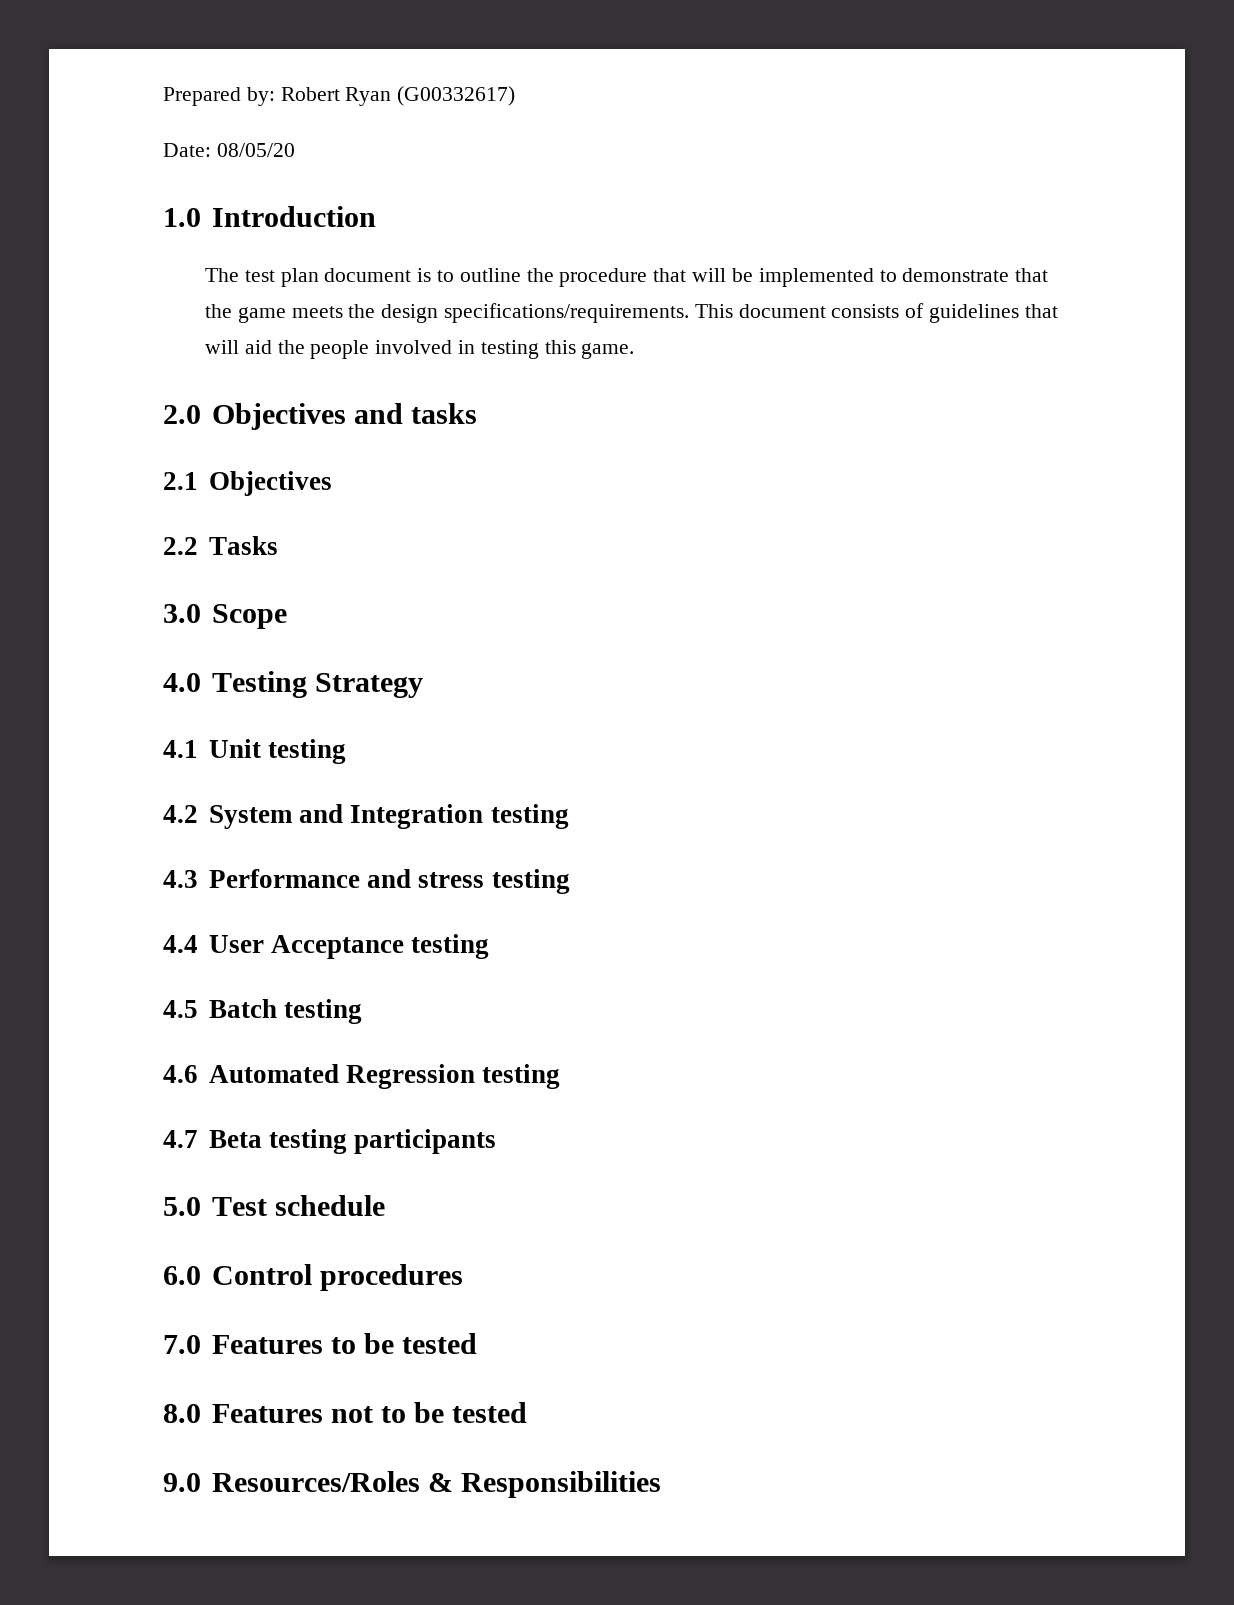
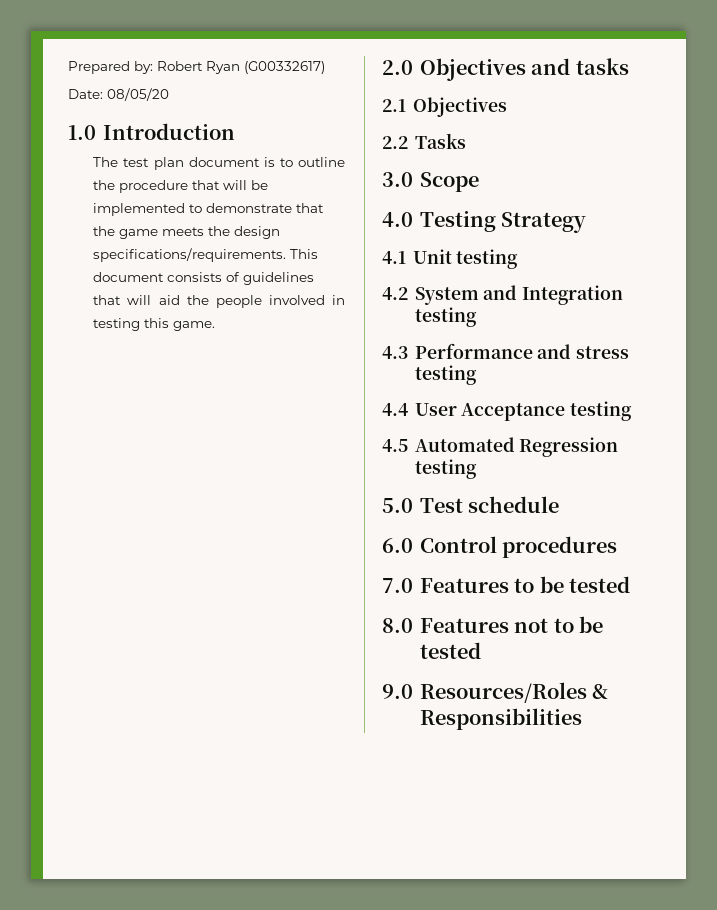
- 4.5 Batch testing
- 4.6 Automated Regression testing
+ 4.5 Automated Regression testing
- 4.7 Beta testing participants

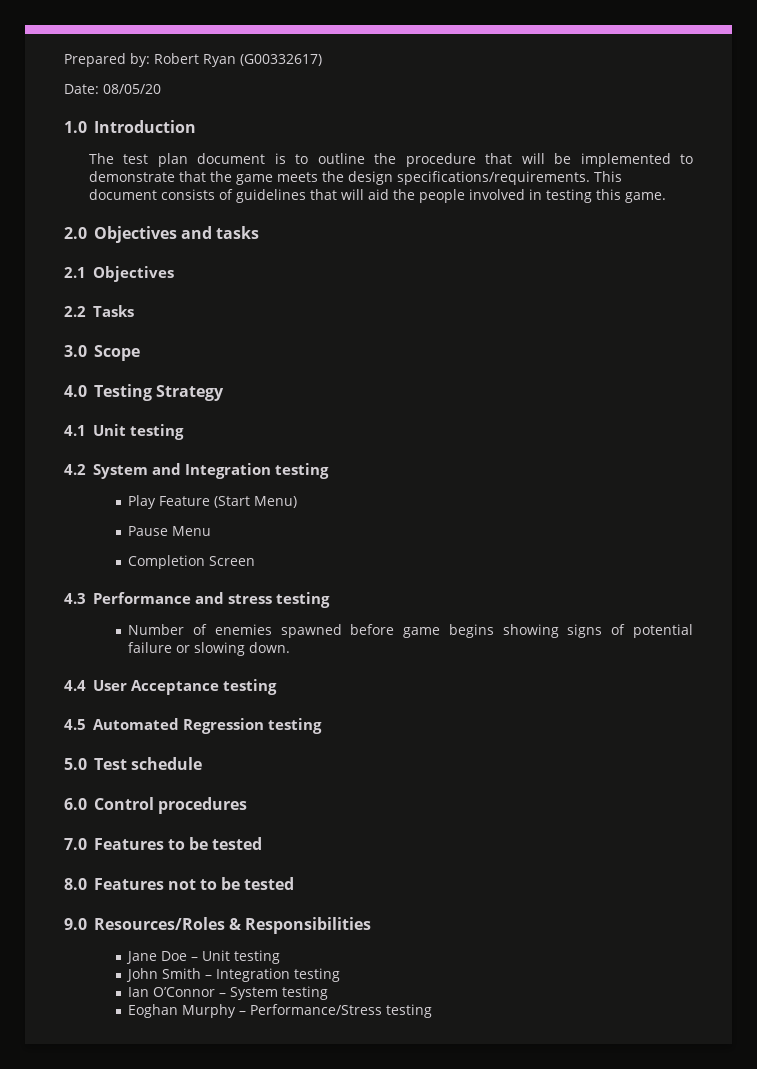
+ Play Feature (Start Menu)
+ Pause Menu
+ Completion Screen
+ Number of enemies spawned before game begins showing signs of potential failure or slowing down.
+ Jane Doe – Unit testing
+ John Smith – Integration testing
+ Ian O’Connor – System testing
+ Eoghan Murphy – Performance/Stress testing

